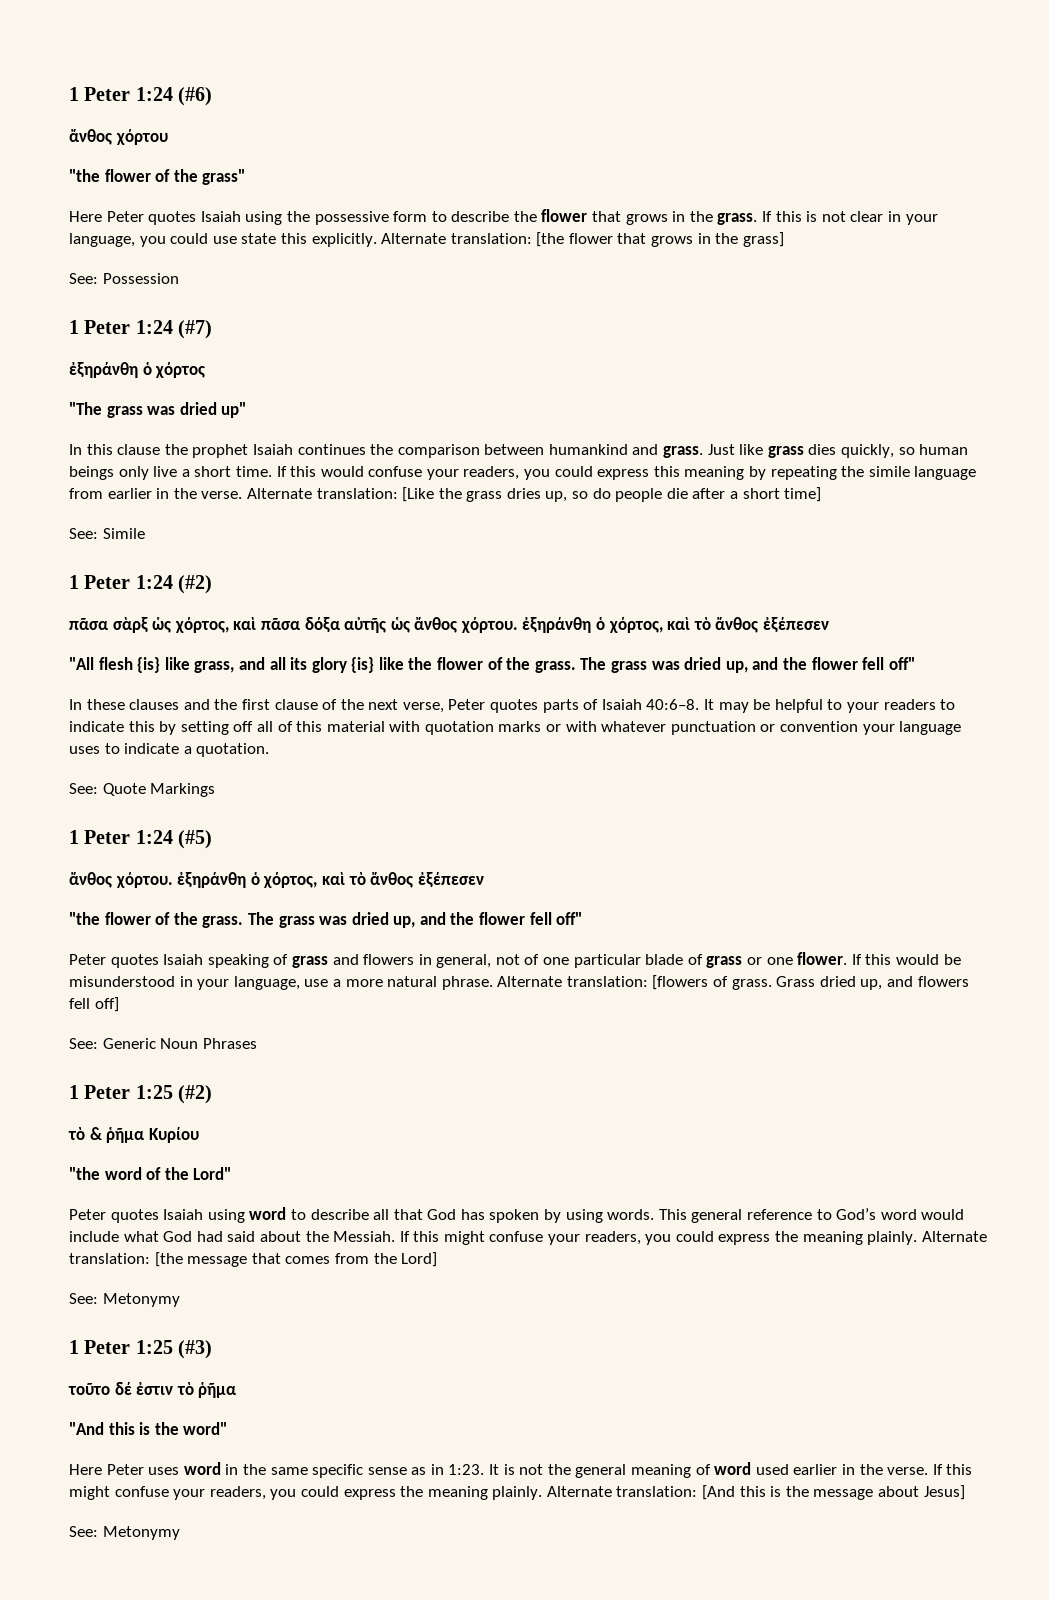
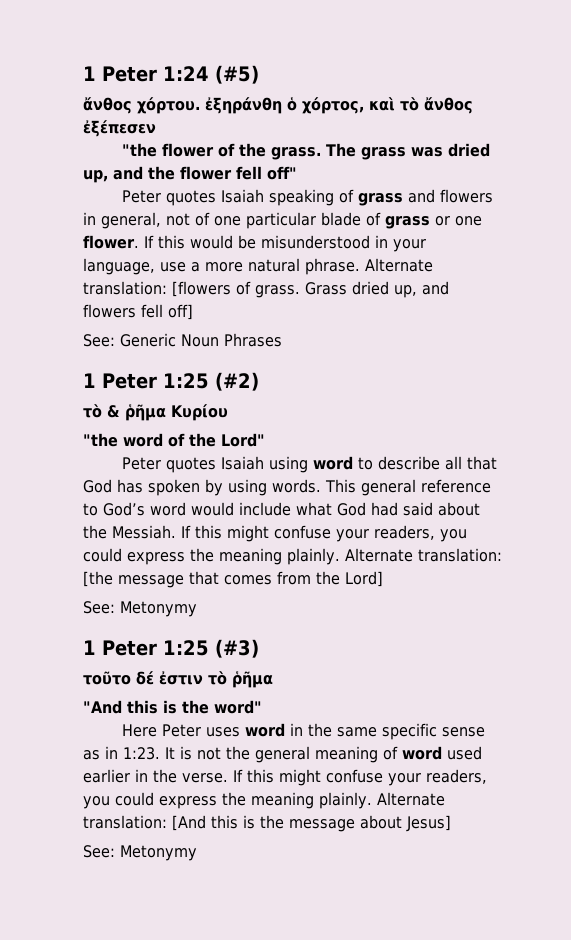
- 1 Peter 1:24 (#6)
- ἄνθος χόρτου
- "the flower of the grass"
- Here Peter quotes Isaiah using the possessive form to describe the flower that grows in the grass. If this is not clear in your language, you could use state this explicitly. Alternate translation: [the flower that grows in the grass]
- See: Possession
- 1 Peter 1:24 (#7)
- ἐξηράνθη ὁ χόρτος
- "The grass was dried up"
- In this clause the prophet Isaiah continues the comparison between humankind and grass. Just like grass dies quickly, so human beings only live a short time. If this would confuse your readers, you could express this meaning by repeating the simile language from earlier in the verse. Alternate translation: [Like the grass dries up, so do people die after a short time]
- See: Simile
- 1 Peter 1:24 (#2)
- πᾶσα σὰρξ ὡς χόρτος, καὶ πᾶσα δόξα αὐτῆς ὡς ἄνθος χόρτου. ἐξηράνθη ὁ χόρτος, καὶ τὸ ἄνθος ἐξέπεσεν
- "All flesh {is} like grass, and all its glory {is} like the flower of the grass. The grass was dried up, and the flower fell off"
- In these clauses and the first clause of the next verse, Peter quotes parts of Isaiah 40:6–8. It may be helpful to your readers to indicate this by setting off all of this material with quotation marks or with whatever punctuation or convention your language uses to indicate a quotation.
- See: Quote Markings

